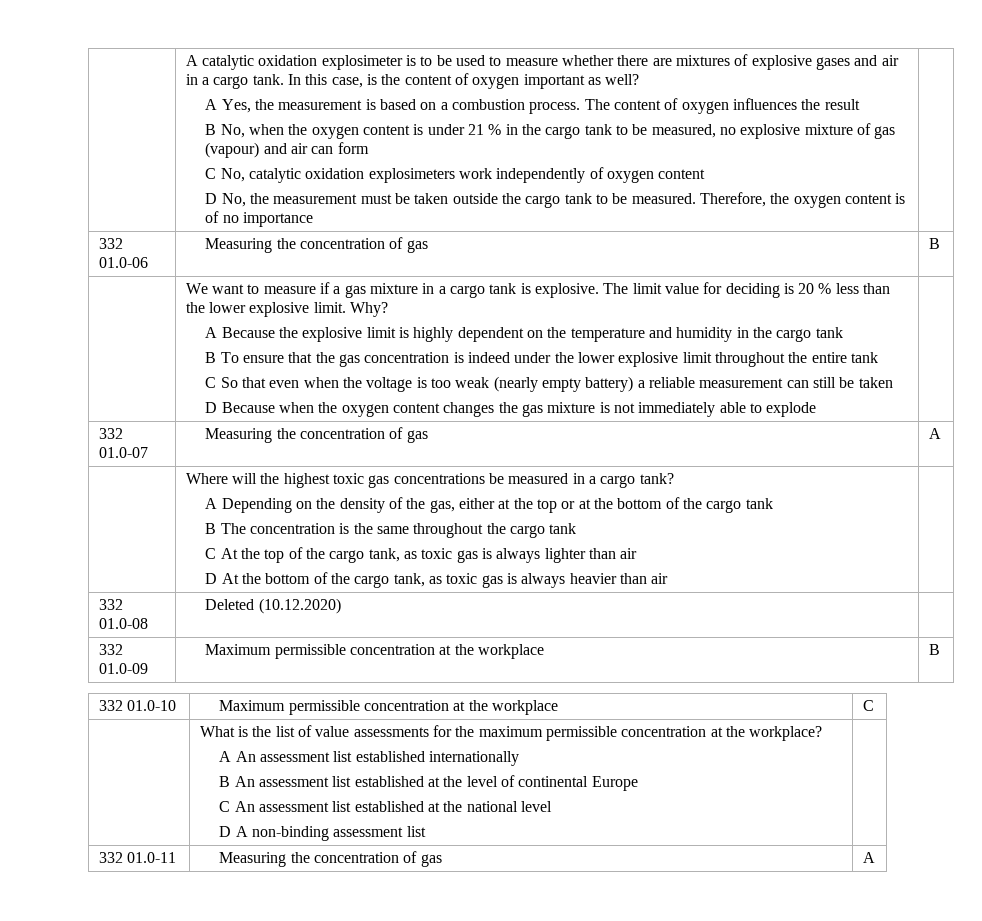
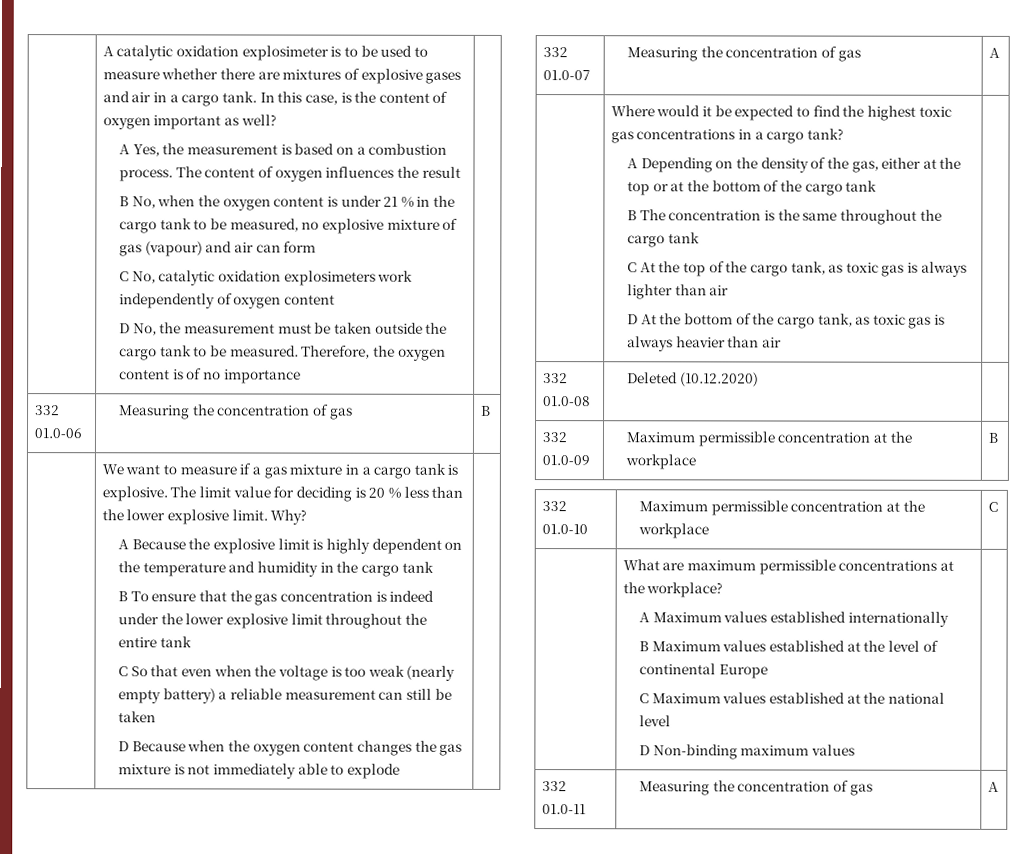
- Where will the highest toxic gas concentrations be measured in a cargo tank?
+ Where would it be expected to find the highest toxic gas concentrations in a cargo tank?
- What is the list of value assessments for the maximum permissible concentration at the workplace?
+ What are maximum permissible concentrations at the workplace?
- A An assessment list established internationally
+ A Maximum values established internationally
- B An assessment list established at the level of continental Europe
+ B Maximum values established at the level of continental Europe
- C An assessment list established at the national level
+ C Maximum values established at the national level
- D A non-binding assessment list
+ D Non-binding maximum values

